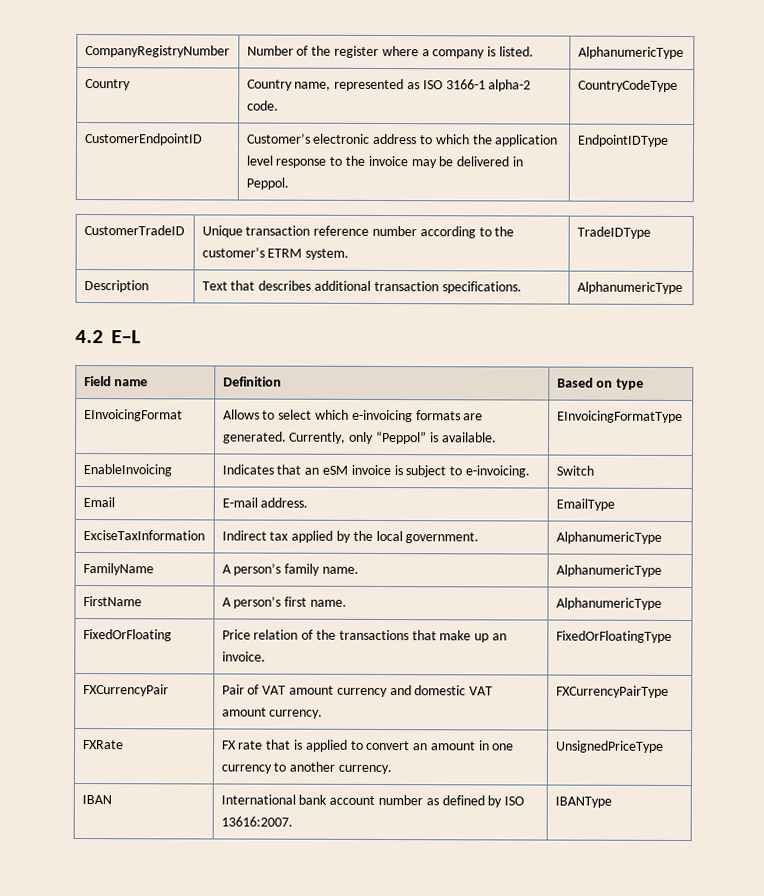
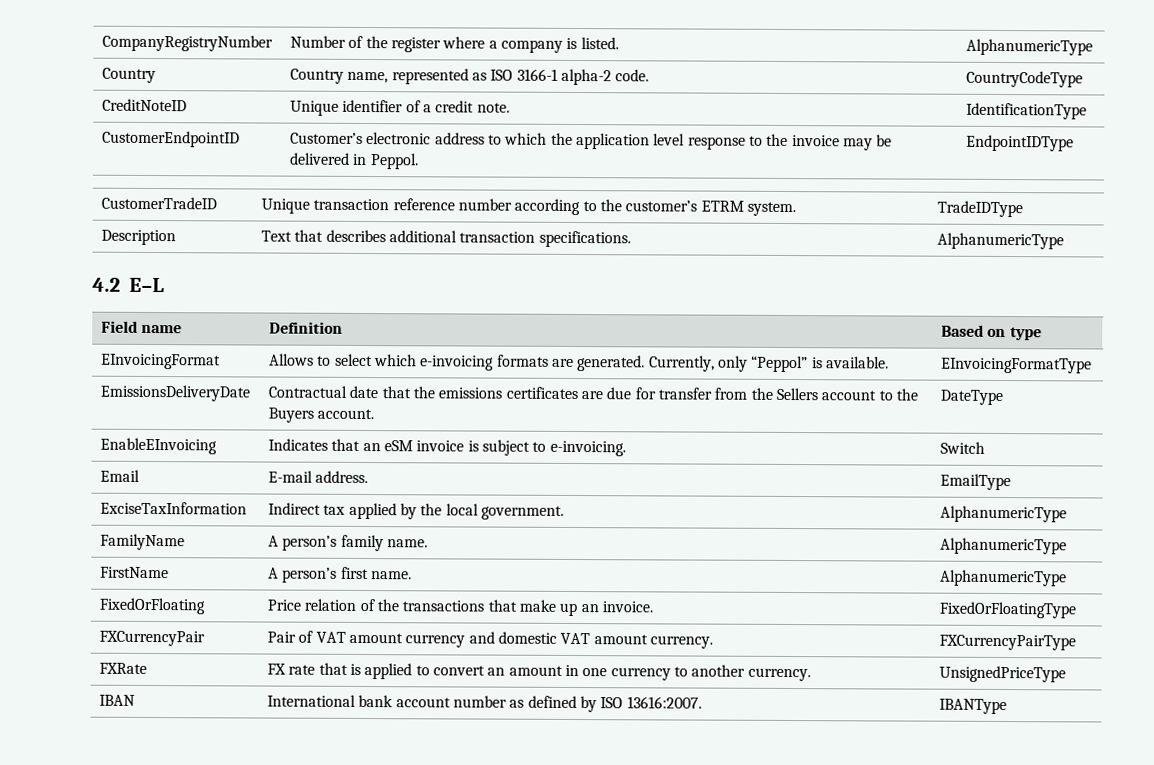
+ CreditNoteID | Unique identifier of a credit note. | IdentificationType
- EnableInvoicing | Indicates that an eSM invoice is subject to e-invoicing. | Switch
+ EmissionsDeliveryDate | Contractual date that the emissions certificates are due for transfer from the Sellers account to the Buyers account. | DateType
+ EnableEInvoicing | Indicates that an eSM invoice is subject to e-invoicing. | Switch

